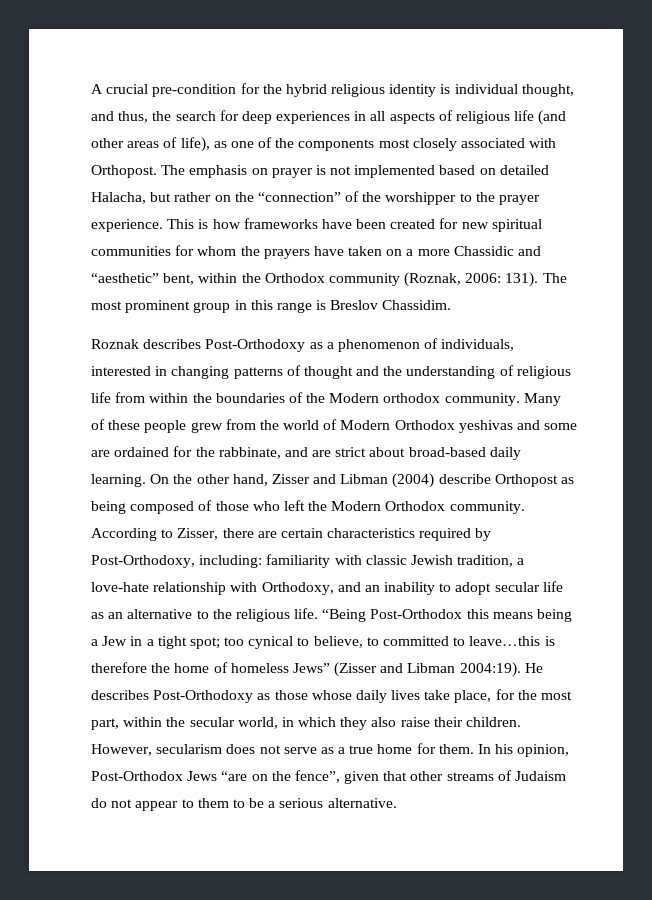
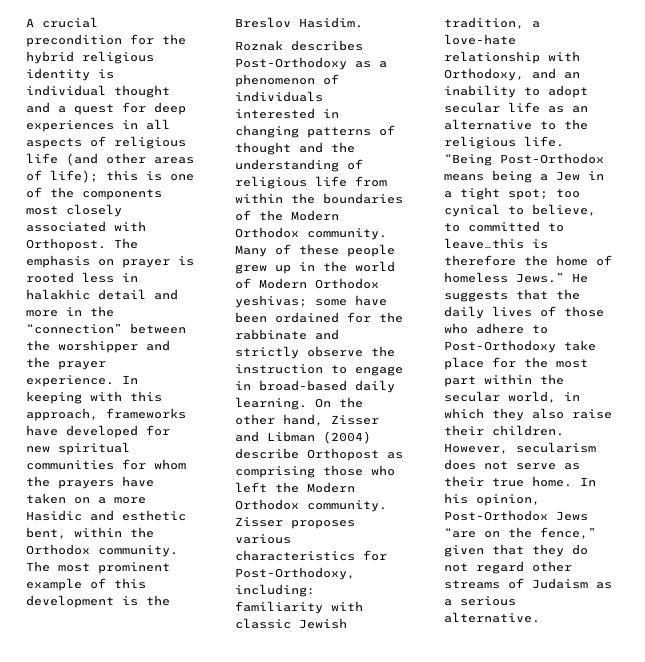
- A crucial pre-condition for the hybrid religious identity is individual thought, and thus, the search for deep experiences in all aspects of religious life (and other areas of life), as one of the components most closely associated with Orthopost.
+ A crucial precondition for the hybrid religious identity is individual thought and a quest for deep experiences in all aspects of religious life (and other areas of life); this is one of the components most closely associated with Orthopost.
- The emphasis on prayer is not implemented based on detailed Halacha, but rather on the “connection” of the worshipper to the prayer experience.
+ The emphasis on prayer is rooted less in halakhic detail and more in the “connection” between the worshipper and the prayer experience.
- This is how frameworks have been created for new spiritual communities for whom the prayers have taken on a more Chassidic and “aesthetic” bent, within the Orthodox community (Roznak, 2006: 131). The most prominent group in this range is Breslov Chassidim.
+ In keeping with this approach, frameworks have developed for new spiritual communities for whom the prayers have taken on a more Hasidic and esthetic bent, within the Orthodox community. The most prominent example of this development is the Breslov Hasidim.
- Roznak describes Post-Orthodoxy as a phenomenon of individuals, interested in changing patterns of thought and the understanding of religious life from within the boundaries of the Modern orthodox community.
+ Roznak describes Post-Orthodoxy as a phenomenon of individuals interested in changing patterns of thought and the understanding of religious life from within the boundaries of the Modern Orthodox community.
- Many of these people grew from the world of Modern Orthodox yeshivas and some are ordained for the rabbinate, and are strict about broad-based daily learning.
+ Many of these people grew up in the world of Modern Orthodox yeshivas; some have been ordained for the rabbinate and strictly observe the instruction to engage in broad-based daily learning.
- On the other hand, Zisser and Libman (2004) describe Orthopost as being composed of those who left the Modern Orthodox community.
+ On the other hand, Zisser and Libman (2004) describe Orthopost as comprising those who left the Modern Orthodox community.
- According to Zisser, there are certain characteristics required by Post-Orthodoxy, including: familiarity with classic Jewish tradition, a love-hate relationship with Orthodoxy, and an inability to adopt secular life as an alternative to the religious life.
+ Zisser proposes various characteristics for Post-Orthodoxy, including: familiarity with classic Jewish tradition, a love-hate relationship with Orthodoxy, and an inability to adopt secular life as an alternative to the religious life.
- “Being Post-Orthodox this means being a Jew in a tight spot; too cynical to believe, to committed to leave…this is therefore the home of homeless Jews” (Zisser and Libman 2004:19). He describes Post-Orthodoxy as those whose daily lives take place, for the most part, within the secular world, in which they also raise their children.
+ “Being Post-Orthodox means being a Jew in a tight spot; too cynical to believe, to committed to leave…this is therefore the home of homeless Jews.” He suggests that the daily lives of those who adhere to Post-Orthodoxy take place for the most part within the secular world, in which they also raise their children.
- However, secularism does not serve as a true home for them.
+ However, secularism does not serve as their true home.
- In his opinion, Post-Orthodox Jews “are on the fence”, given that other streams of Judaism do not appear to them to be a serious alternative.
+ In his opinion, Post-Orthodox Jews “are on the fence,” given that they do not regard other streams of Judaism as a serious alternative.

